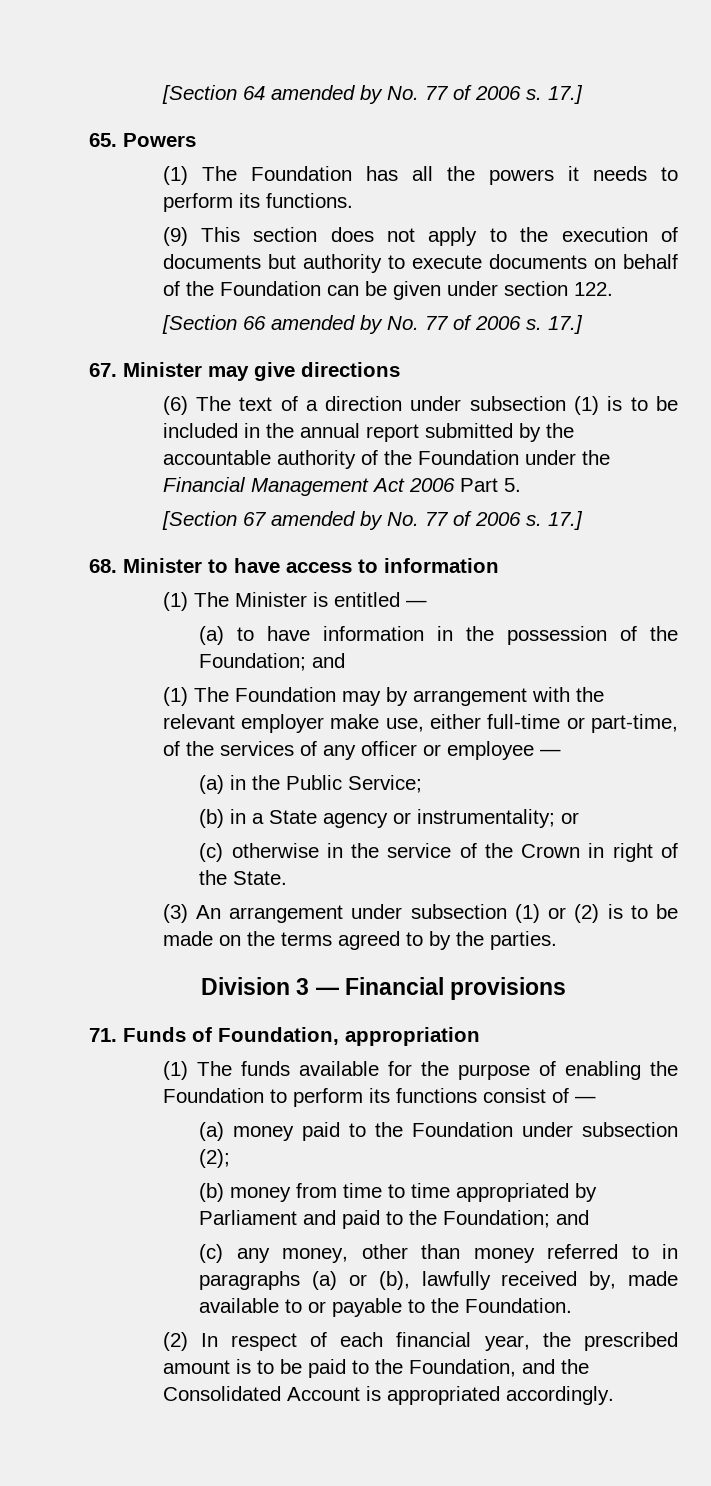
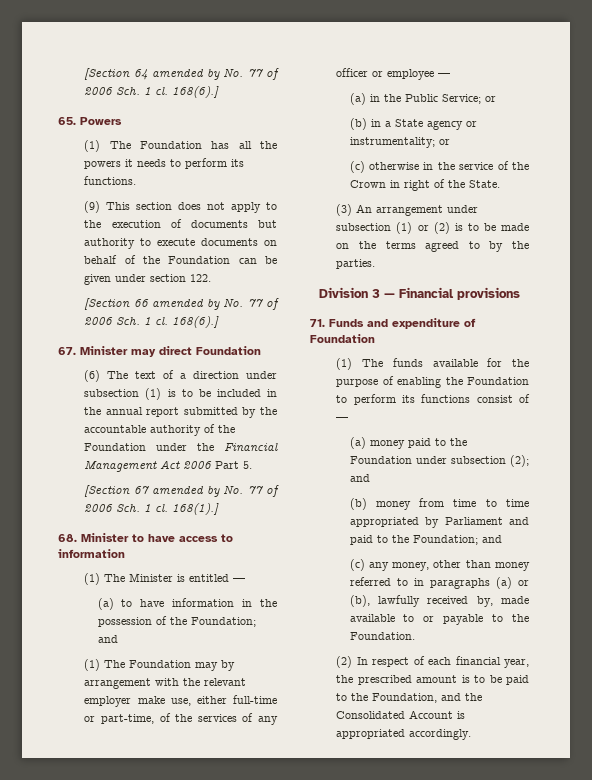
- [Section 64 amended by No. 77 of 2006 s. 17.]
+ [Section 64 amended by No. 77 of 2006 Sch. 1 cl. 168(6).]
- [Section 66 amended by No. 77 of 2006 s. 17.]
+ [Section 66 amended by No. 77 of 2006 Sch. 1 cl. 168(6).]
- 67. Minister may give directions
+ 67. Minister may direct Foundation
- [Section 67 amended by No. 77 of 2006 s. 17.]
+ [Section 67 amended by No. 77 of 2006 Sch. 1 cl. 168(1).]
- (a) in the Public Service;
+ (a) in the Public Service; or
- 71. Funds of Foundation, appropriation
+ 71. Funds and expenditure of Foundation
- (a) money paid to the Foundation under subsection (2);
+ (a) money paid to the Foundation under subsection (2); and

